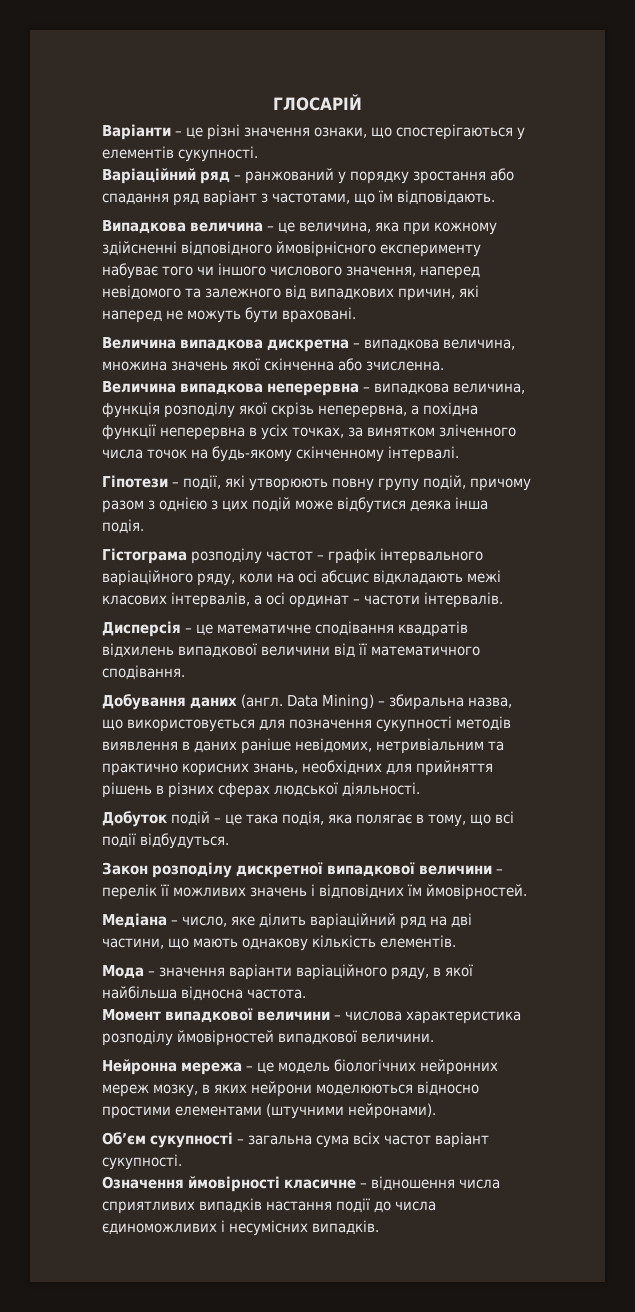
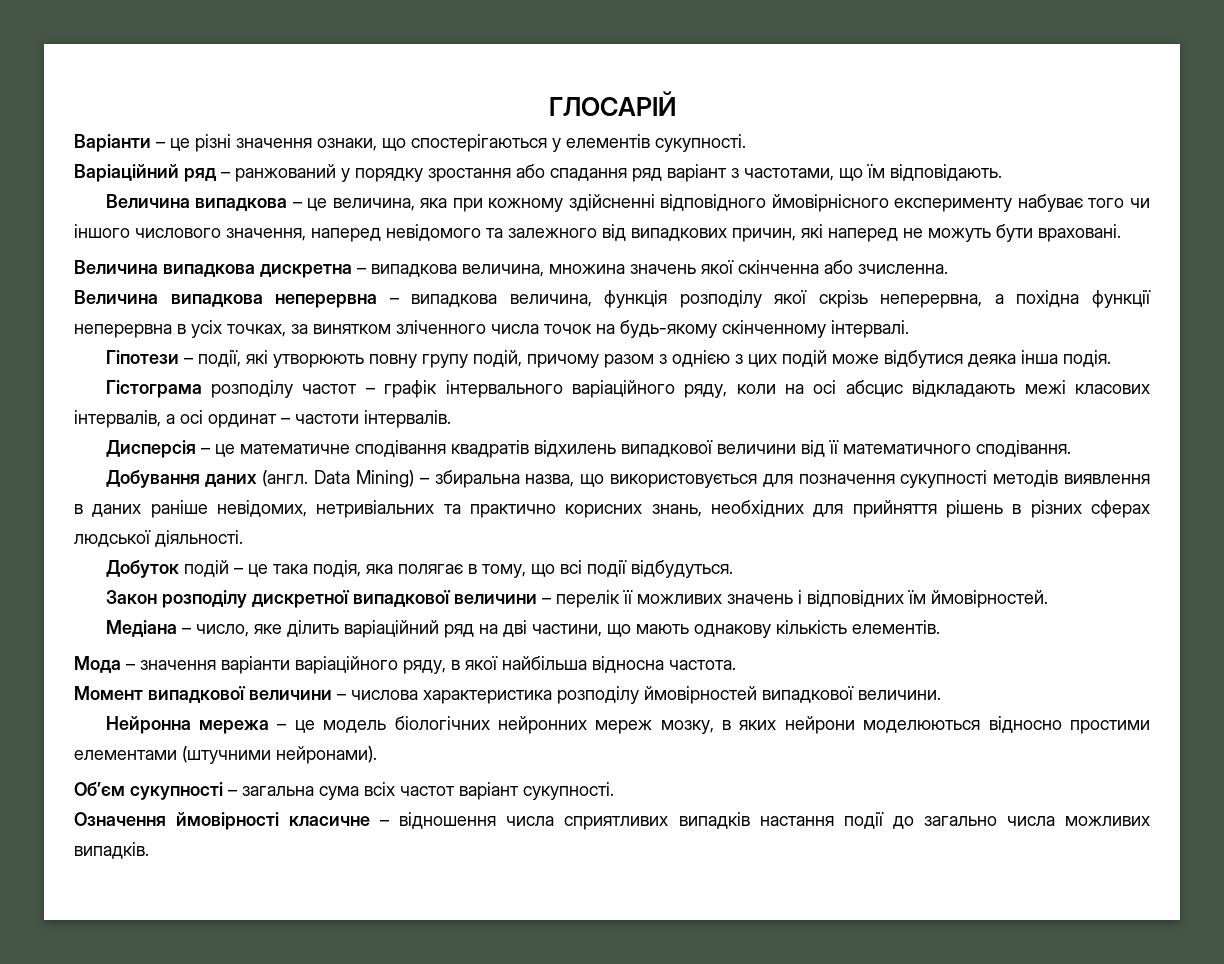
- Випадкова величина – це величина, яка при кожному здійсненні відповідного ймовірнісного експерименту набуває того чи іншого числового значення, наперед невідомого та залежного від випадкових причин, які наперед не можуть бути враховані.
+ Величина випадкова – це величина, яка при кожному здійсненні відповідного ймовірнісного експерименту набуває того чи іншого числового значення, наперед невідомого та залежного від випадкових причин, які наперед не можуть бути враховані.
- Data Mining) – збиральна назва, що використовується для позначення сукупності методів виявлення в даних раніше невідомих, нетривіальним та практично корисних знань, необхідних для прийняття рішень в різних сферах людської діяльності.
+ Data Mining) – збиральна назва, що використовується для позначення сукупності методів виявлення в даних раніше невідомих, нетривіальних та практично корисних знань, необхідних для прийняття рішень в різних сферах людської діяльності.
- Означення ймовірності класичне – відношення числа сприятливих випадків настання події до числа єдиноможливих і несумісних випадків.
+ Означення ймовірності класичне – відношення числа сприятливих випадків настання події до загально числа можливих випадків.

